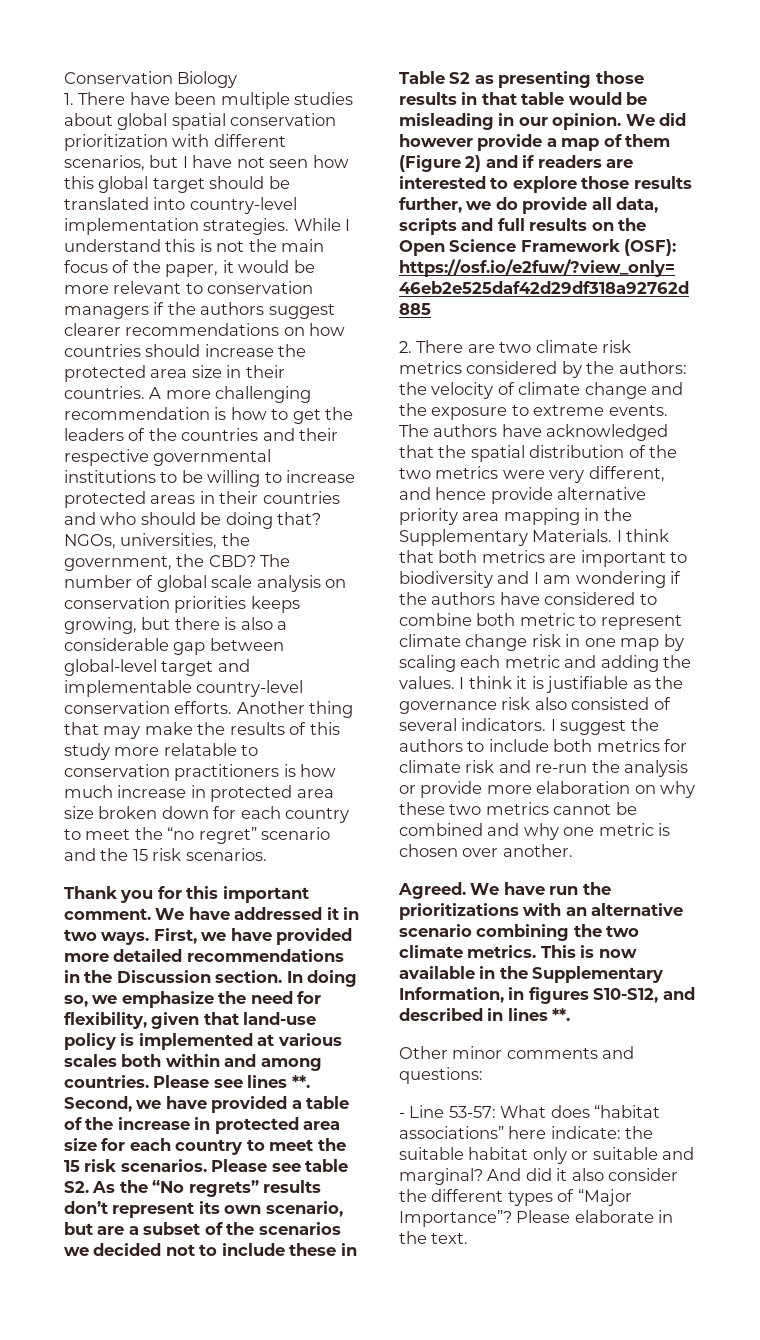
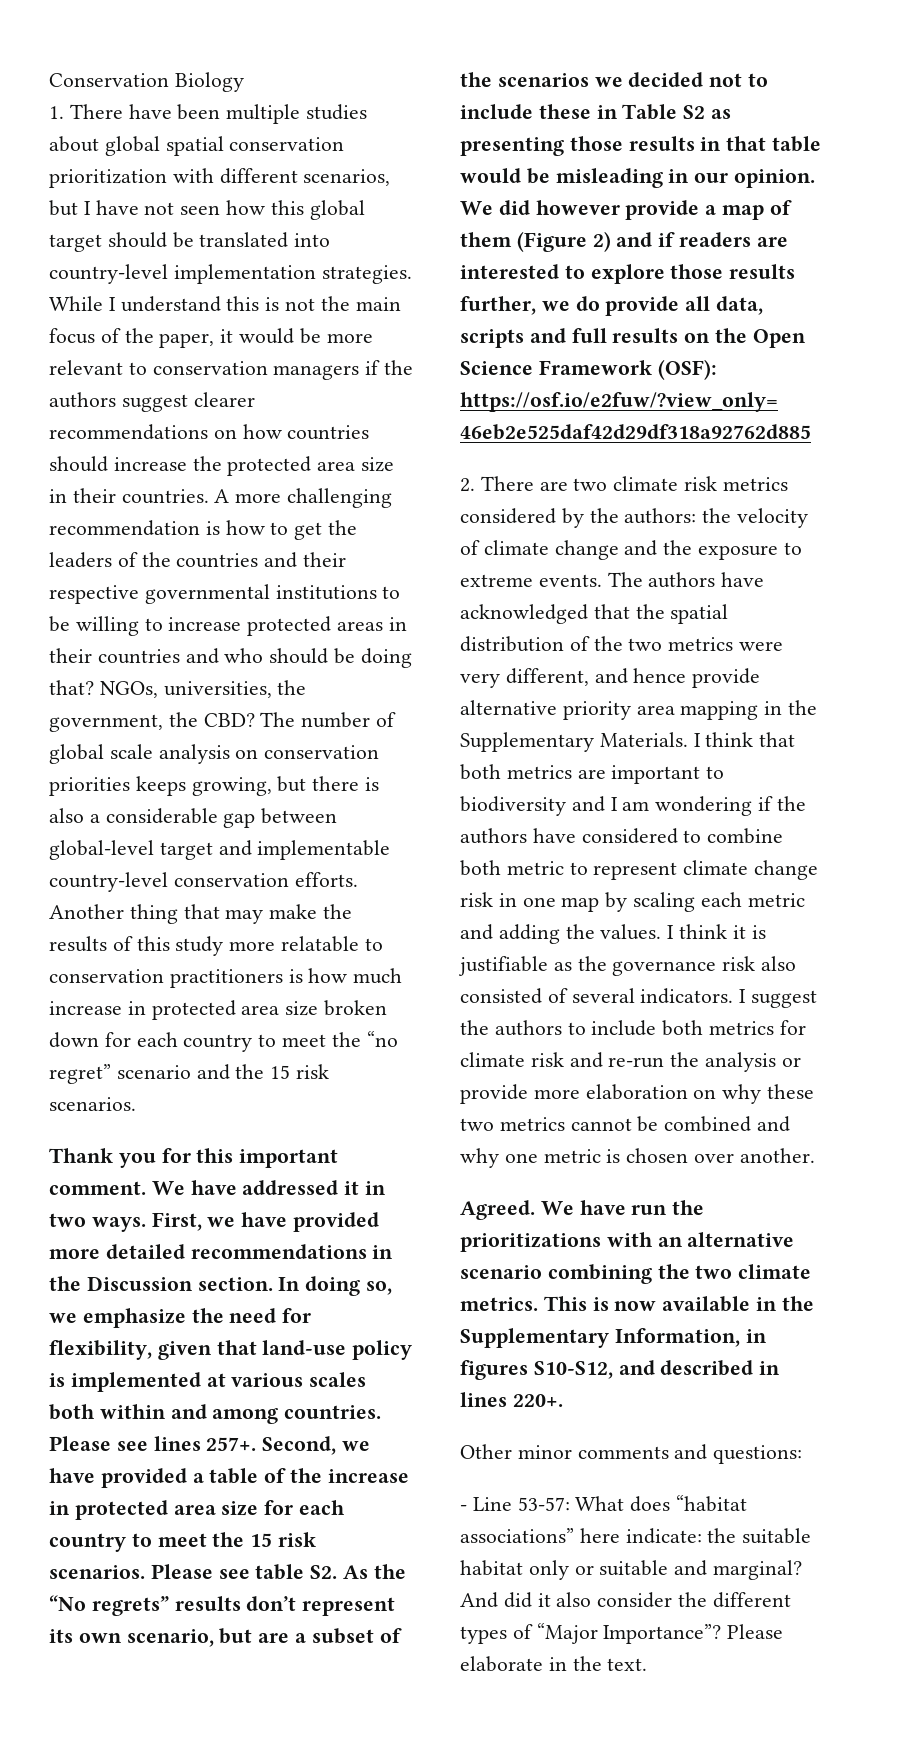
- Please see lines **.
+ Please see lines 257+.
- This is now available in the Supplementary Information, in figures S10-S12, and described in lines **.
+ This is now available in the Supplementary Information, in figures S10-S12, and described in lines 220+.

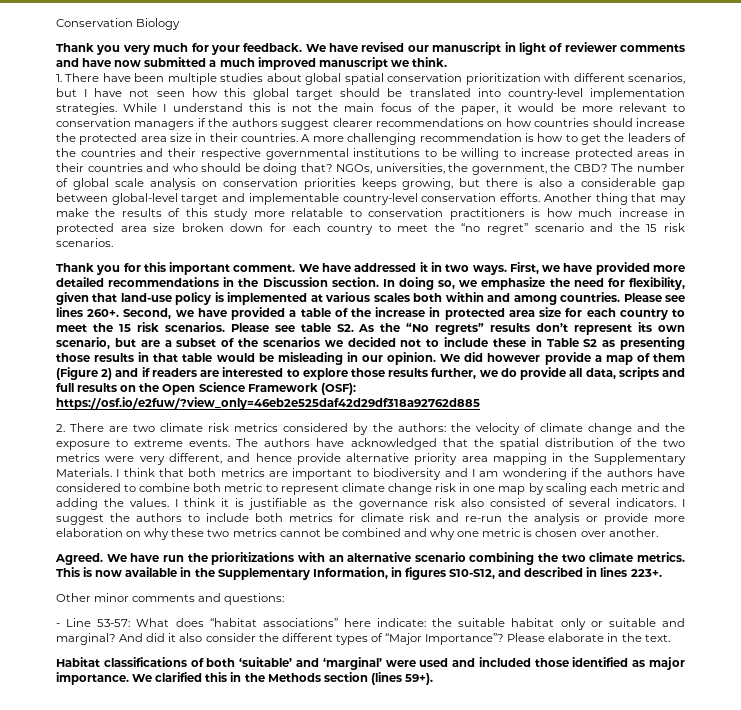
+ Thank you very much for your feedback. We have revised our manuscript in light of reviewer comments and have now submitted a much improved manuscript we think.
- Please see lines 257+.
+ Please see lines 260+.
- This is now available in the Supplementary Information, in figures S10-S12, and described in lines 220+.
+ This is now available in the Supplementary Information, in figures S10-S12, and described in lines 223+.
+ Habitat classifications of both ‘suitable’ and ‘marginal’ were used and included those identified as major importance. We clarified this in the Methods section (lines 59+).

